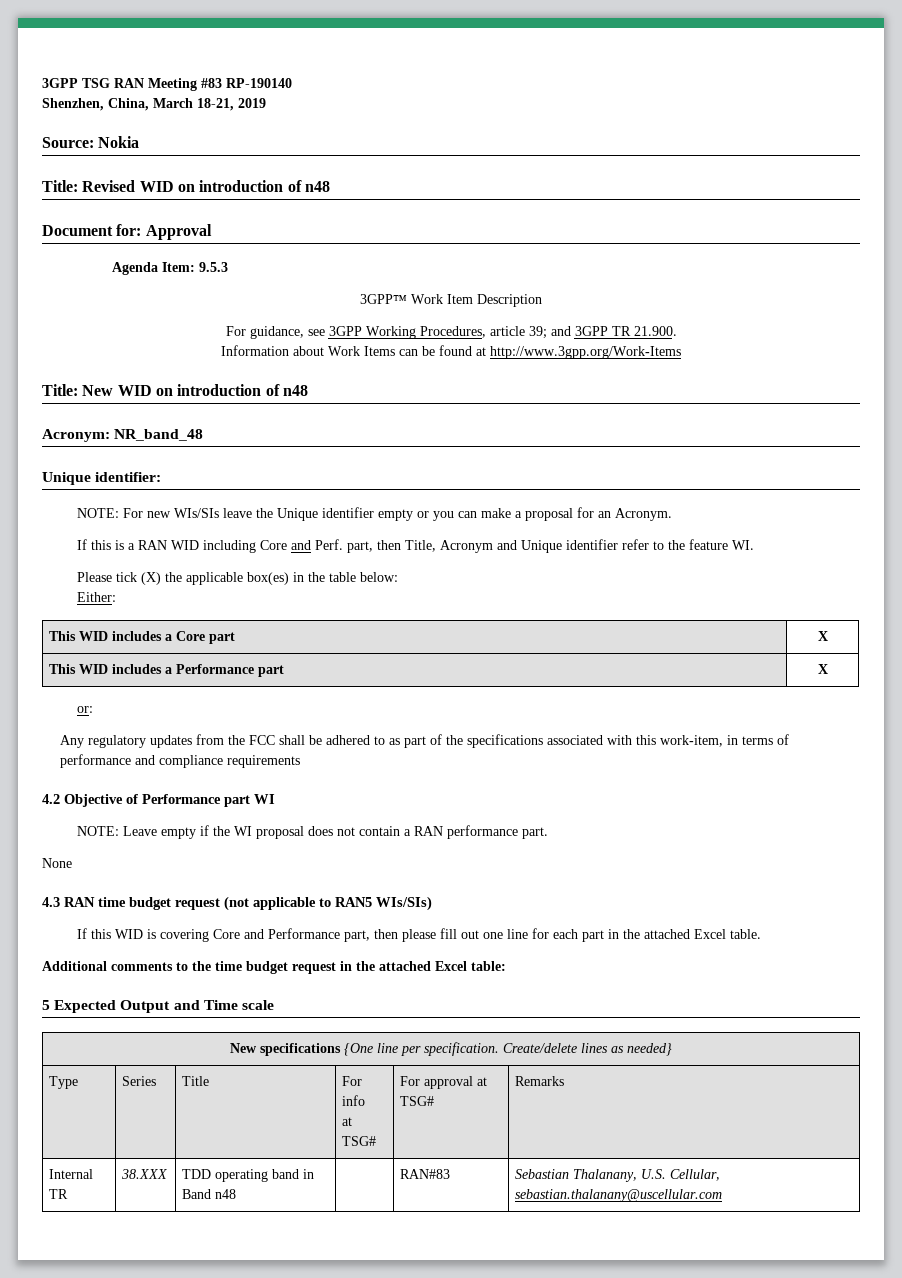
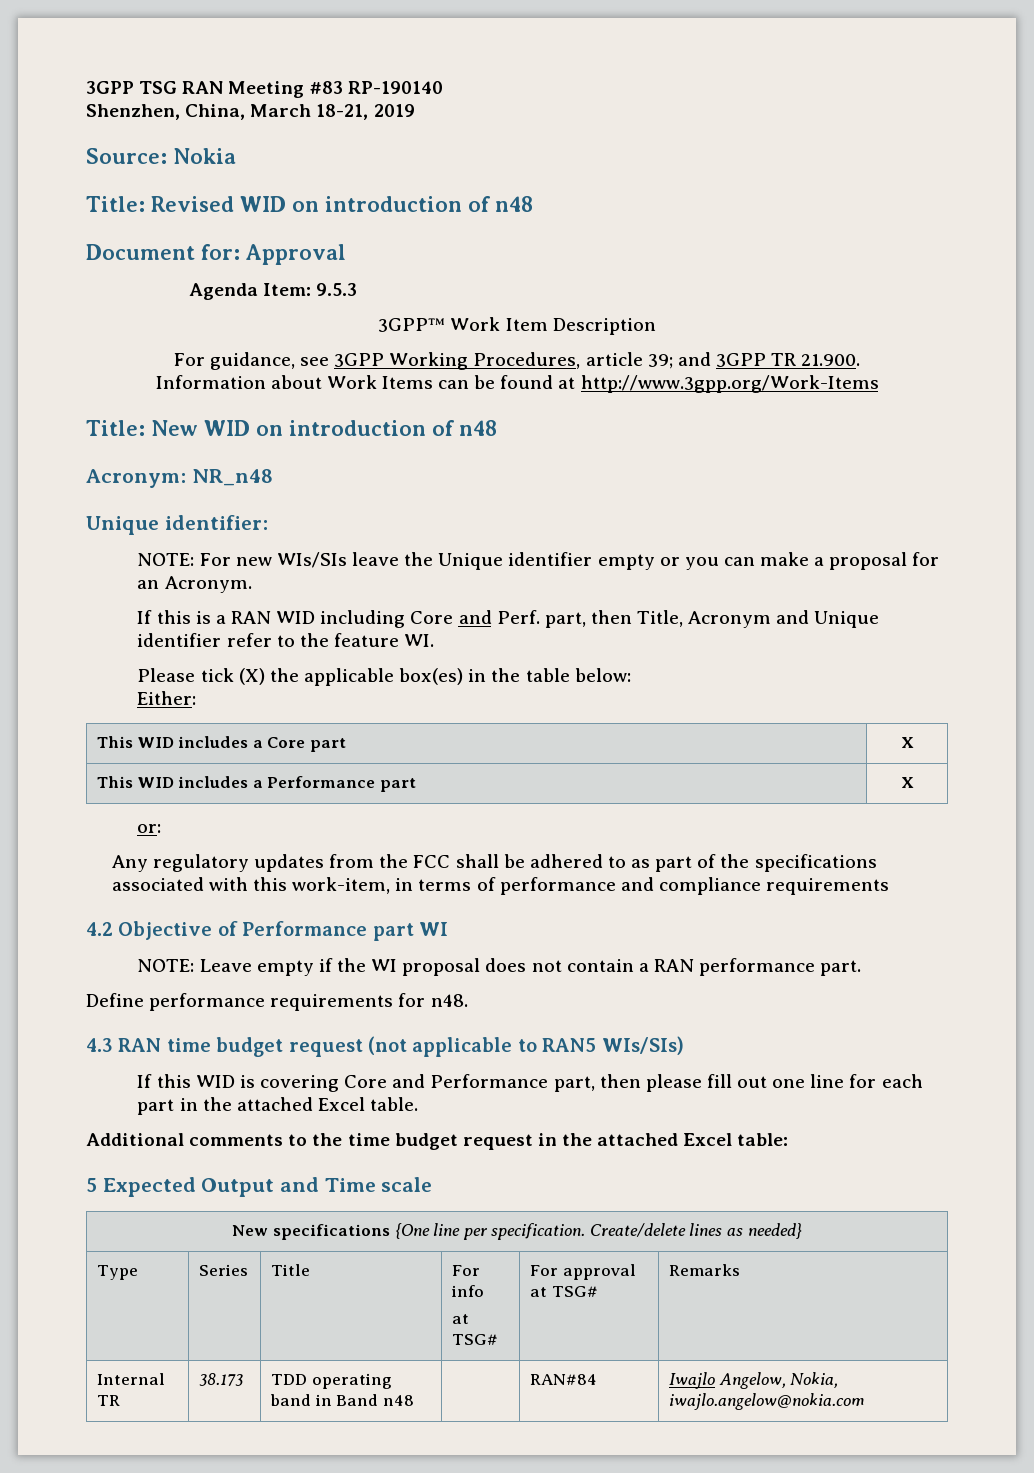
- Acronym: NR_band_48
+ Acronym: NR_n48
- None
+ Define performance requirements for n48.
- Internal TR | 38.XXX | TDD operating band in Band n48 | | RAN#83 | Sebastian Thalanany, U.S. Cellular, sebastian.thalanany@uscellular.com
+ Internal TR | 38.173 | TDD operating band in Band n48 | | RAN#84 | Iwajlo Angelow, Nokia, iwajlo.angelow@nokia.com

